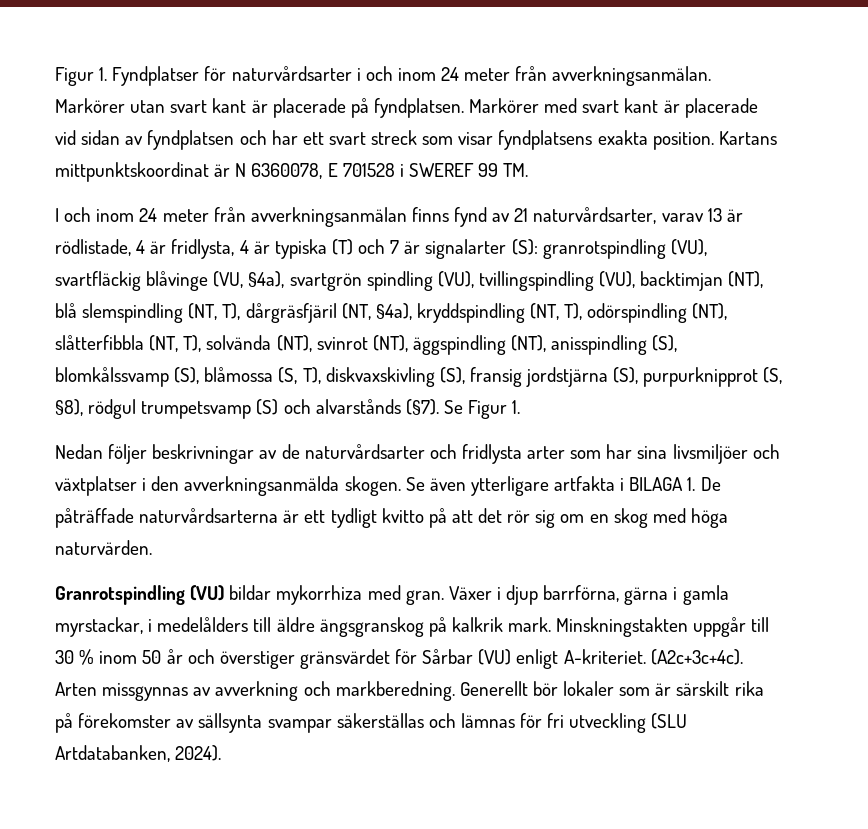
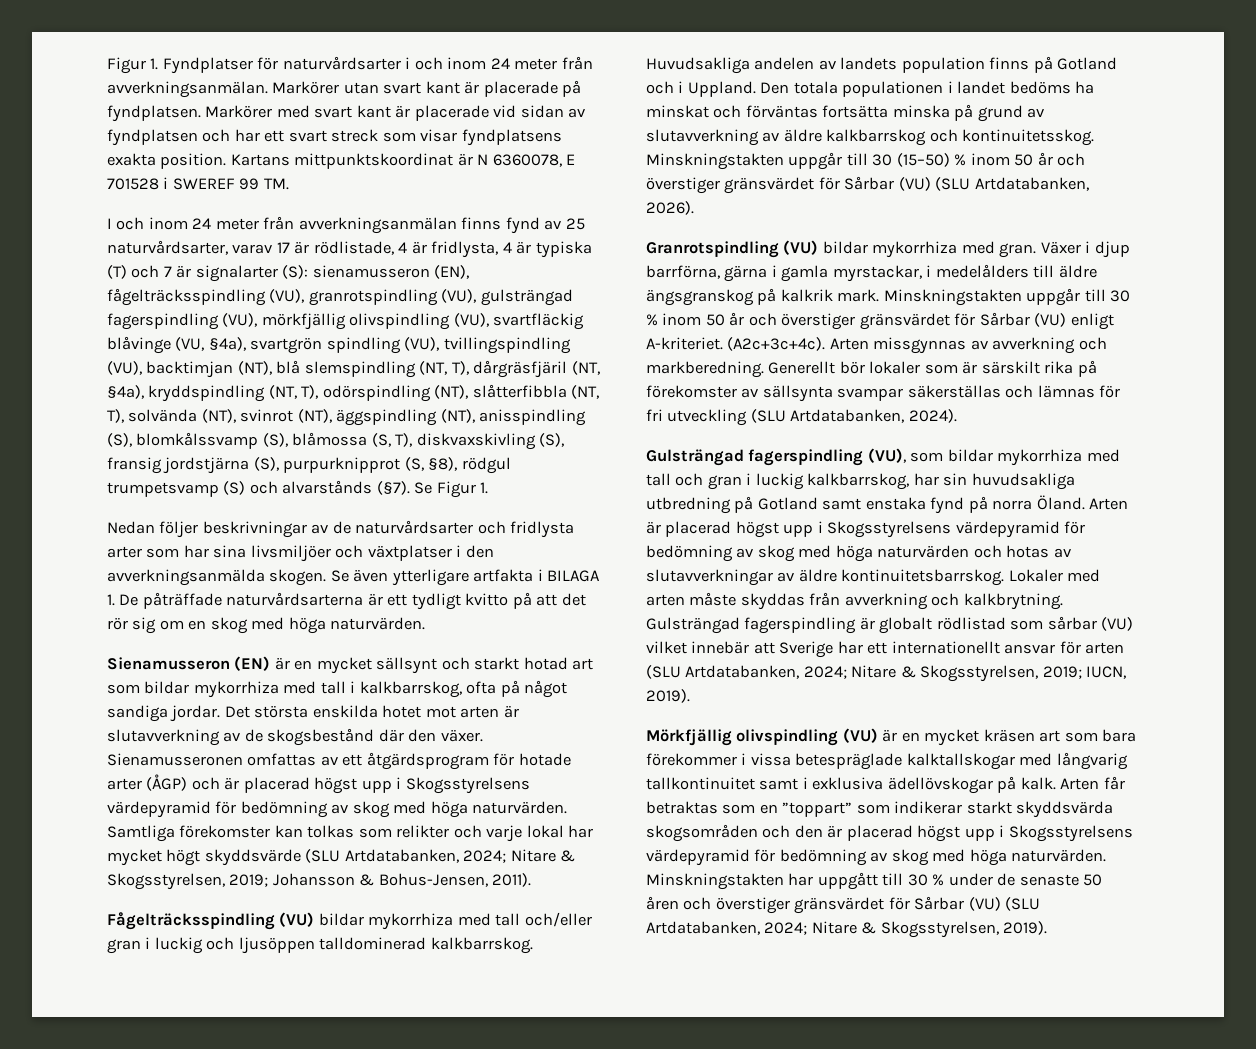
- I och inom 24 meter från avverkningsanmälan finns fynd av 21 naturvårdsarter, varav 13 är rödlistade, 4 är fridlysta, 4 är typiska (T) och 7 är signalarter (S):
+ I och inom 24 meter från avverkningsanmälan finns fynd av 25 naturvårdsarter, varav 17 är rödlistade, 4 är fridlysta, 4 är typiska (T) och 7 är signalarter (S):
- granrotspindling (VU), svartfläckig blåvinge (VU, §4a), svartgrön spindling (VU), tvillingspindling (VU), backtimjan (NT), blå slemspindling (NT, T), dårgräsfjäril (NT, §4a), kryddspindling (NT, T), odörspindling (NT), slåtterfibbla (NT, T), solvända (NT), svinrot (NT), äggspindling (NT), anisspindling (S), blomkålssvamp (S), blåmossa (S, T), diskvaxskivling (S), fransig jordstjärna (S), purpurknipprot (S, §8), rödgul trumpetsvamp (S) och alvarstånds (§7).
+ sienamusseron (EN), fågelträcksspindling (VU), granrotspindling (VU), gulsträngad fagerspindling (VU), mörkfjällig olivspindling (VU), svartfläckig blåvinge (VU, §4a), svartgrön spindling (VU), tvillingspindling (VU), backtimjan (NT), blå slemspindling (NT, T), dårgräsfjäril (NT, §4a), kryddspindling (NT, T), odörspindling (NT), slåtterfibbla (NT, T), solvända (NT), svinrot (NT), äggspindling (NT), anisspindling (S), blomkålssvamp (S), blåmossa (S, T), diskvaxskivling (S), fransig jordstjärna (S), purpurknipprot (S, §8), rödgul trumpetsvamp (S) och alvarstånds (§7).
+ Sienamusseron (EN) är en mycket sällsynt och starkt hotad art som bildar mykorrhiza med tall i kalkbarrskog, ofta på något sandiga jordar. Det största enskilda hotet mot arten är slutavverkning av de skogsbestånd där den växer. Sienamusseronen omfattas av ett åtgärdsprogram för hotade arter (ÅGP) och är placerad högst upp i Skogsstyrelsens värdepyramid för bedömning av skog med höga naturvärden. Samtliga förekomster kan tolkas som relikter och varje lokal har mycket högt skyddsvärde (SLU Artdatabanken, 2024; Nitare & Skogsstyrelsen, 2019; Johansson & Bohus-Jensen, 2011).
+ Fågelträcksspindling (VU) bildar mykorrhiza med tall och/eller gran i luckig och ljusöppen talldominerad kalkbarrskog. Huvudsakliga andelen av landets population finns på Gotland och i Uppland. Den totala populationen i landet bedöms ha minskat och förväntas fortsätta minska på grund av slutavverkning av äldre kalkbarrskog och kontinuitetsskog. Minskningstakten uppgår till 30 (15–50) % inom 50 år och överstiger gränsvärdet för Sårbar (VU) (SLU Artdatabanken, 2026).
+ Gulsträngad fagerspindling (VU), som bildar mykorrhiza med tall och gran i luckig kalkbarrskog, har sin huvudsakliga utbredning på Gotland samt enstaka fynd på norra Öland. Arten är placerad högst upp i Skogsstyrelsens värdepyramid för bedömning av skog med höga naturvärden och hotas av slutavverkningar av äldre kontinuitetsbarrskog. Lokaler med arten måste skyddas från avverkning och kalkbrytning. Gulsträngad fagerspindling är globalt rödlistad som sårbar (VU) vilket innebär att Sverige har ett internationellt ansvar för arten (SLU Artdatabanken, 2024; Nitare & Skogsstyrelsen, 2019; IUCN, 2019).
+ Mörkfjällig olivspindling (VU) är en mycket kräsen art som bara förekommer i vissa betespräglade kalktallskogar med långvarig tallkontinuitet samt i exklusiva ädellövskogar på kalk. Arten får betraktas som en ”toppart” som indikerar starkt skyddsvärda skogsområden och den är placerad högst upp i Skogsstyrelsens värdepyramid för bedömning av skog med höga naturvärden. Minskningstakten har uppgått till 30 % under de senaste 50 åren och överstiger gränsvärdet för Sårbar (VU) (SLU Artdatabanken, 2024; Nitare & Skogsstyrelsen, 2019).

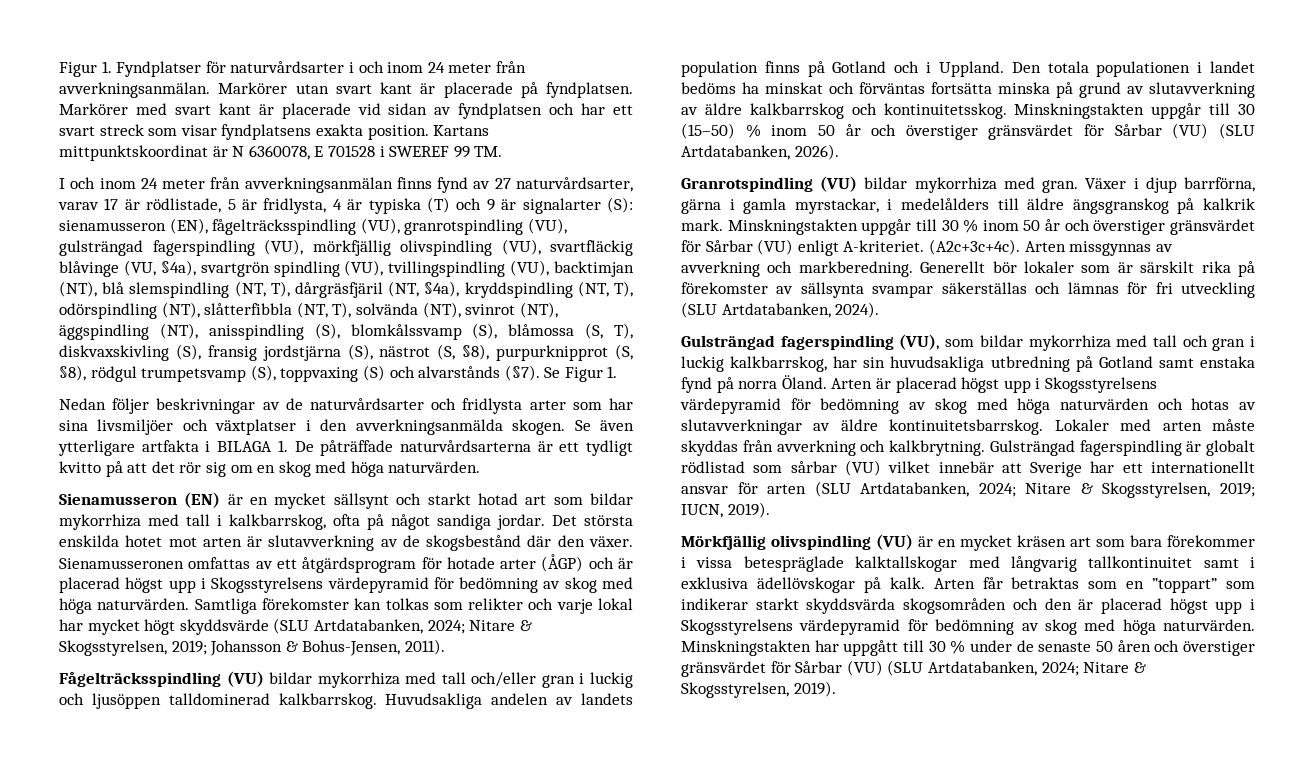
- I och inom 24 meter från avverkningsanmälan finns fynd av 25 naturvårdsarter, varav 17 är rödlistade, 4 är fridlysta, 4 är typiska (T) och 7 är signalarter (S):
+ I och inom 24 meter från avverkningsanmälan finns fynd av 27 naturvårdsarter, varav 17 är rödlistade, 5 är fridlysta, 4 är typiska (T) och 9 är signalarter (S):
- sienamusseron (EN), fågelträcksspindling (VU), granrotspindling (VU), gulsträngad fagerspindling (VU), mörkfjällig olivspindling (VU), svartfläckig blåvinge (VU, §4a), svartgrön spindling (VU), tvillingspindling (VU), backtimjan (NT), blå slemspindling (NT, T), dårgräsfjäril (NT, §4a), kryddspindling (NT, T), odörspindling (NT), slåtterfibbla (NT, T), solvända (NT), svinrot (NT), äggspindling (NT), anisspindling (S), blomkålssvamp (S), blåmossa (S, T), diskvaxskivling (S), fransig jordstjärna (S), purpurknipprot (S, §8), rödgul trumpetsvamp (S) och alvarstånds (§7).
+ sienamusseron (EN), fågelträcksspindling (VU), granrotspindling (VU), gulsträngad fagerspindling (VU), mörkfjällig olivspindling (VU), svartfläckig blåvinge (VU, §4a), svartgrön spindling (VU), tvillingspindling (VU), backtimjan (NT), blå slemspindling (NT, T), dårgräsfjäril (NT, §4a), kryddspindling (NT, T), odörspindling (NT), slåtterfibbla (NT, T), solvända (NT), svinrot (NT), äggspindling (NT), anisspindling (S), blomkålssvamp (S), blåmossa (S, T), diskvaxskivling (S), fransig jordstjärna (S), nästrot (S, §8), purpurknipprot (S, §8), rödgul trumpetsvamp (S), toppvaxing (S) och alvarstånds (§7).

